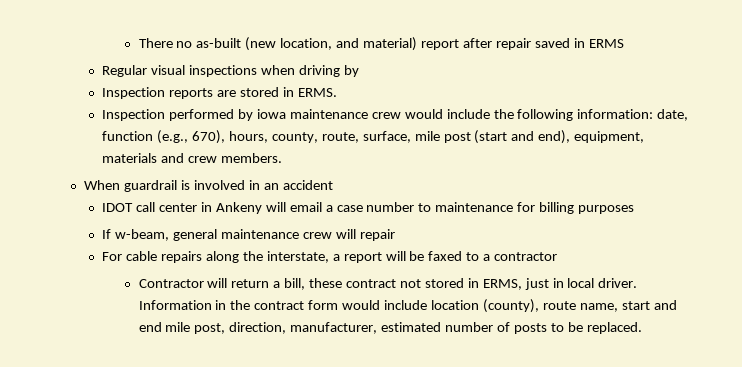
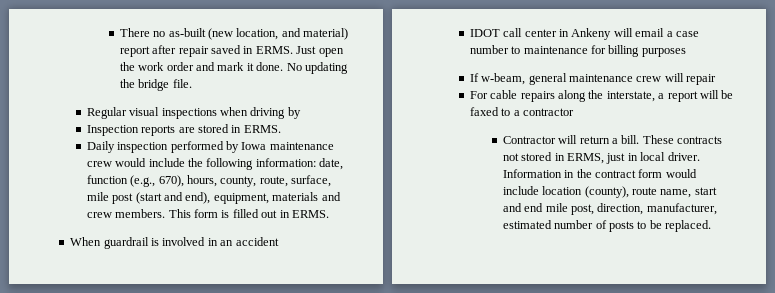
- There no as-built (new location, and material) report after repair saved in ERMS
+ There no as-built (new location, and material) report after repair saved in ERMS. Just open the work order and mark it done. No updating the bridge file.
- Inspection performed by iowa maintenance crew would include the following information: date, function (e.g., 670), hours, county, route, surface, mile post (start and end), equipment, materials and crew members.
+ Daily inspection performed by Iowa maintenance crew would include the following information: date, function (e.g., 670), hours, county, route, surface, mile post (start and end), equipment, materials and crew members. This form is filled out in ERMS.
- Contractor will return a bill, these contract not stored in ERMS, just in local driver.
+ Contractor will return a bill. These contracts not stored in ERMS, just in local driver.

